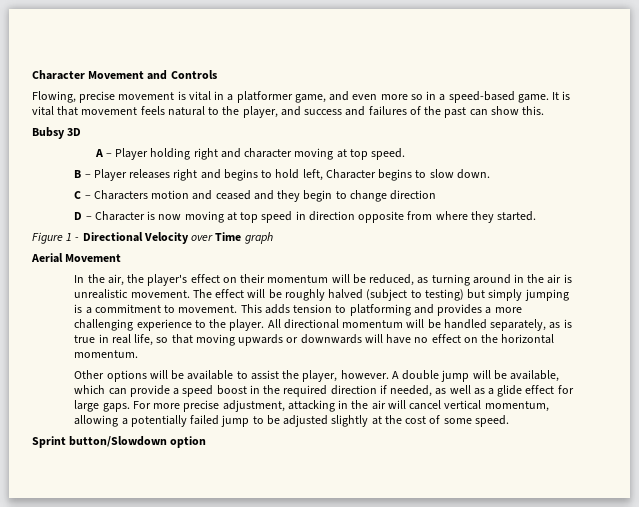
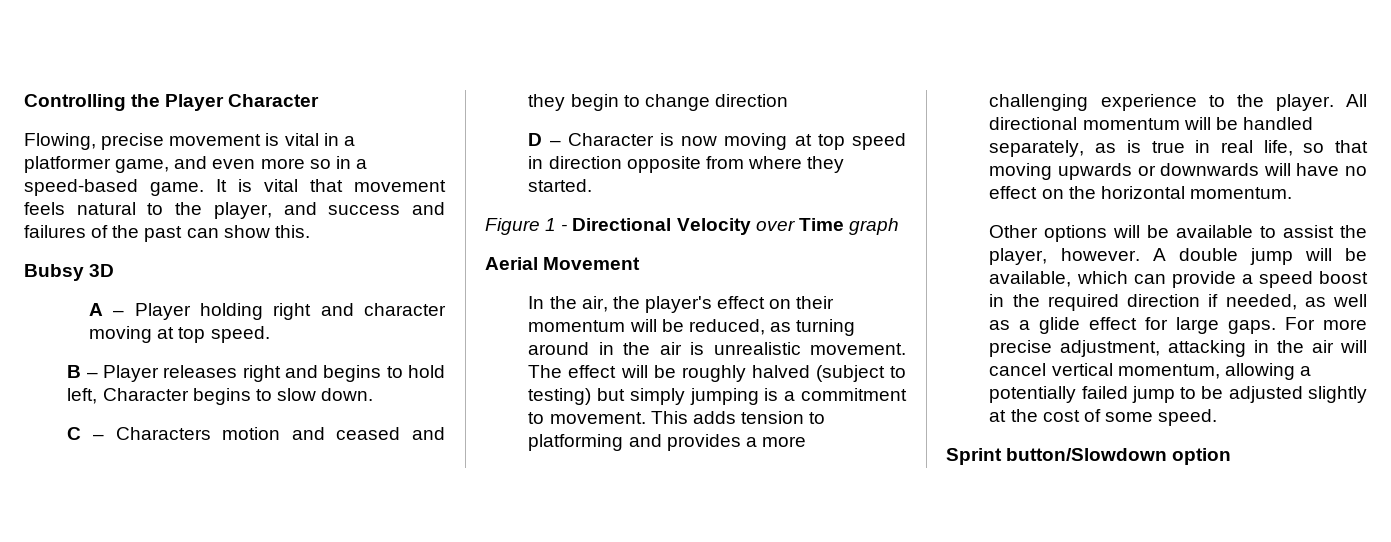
- Character Movement and Controls
+ Controlling the Player Character

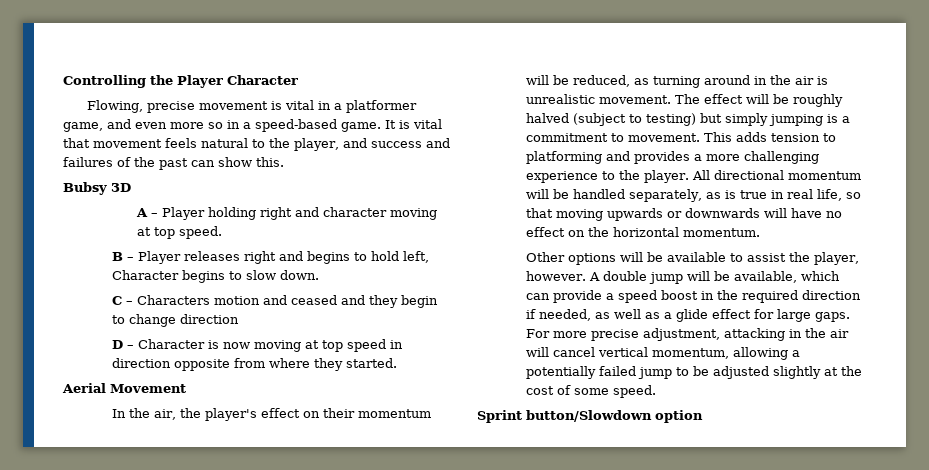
- Figure 1 - Directional Velocity over Time graph

